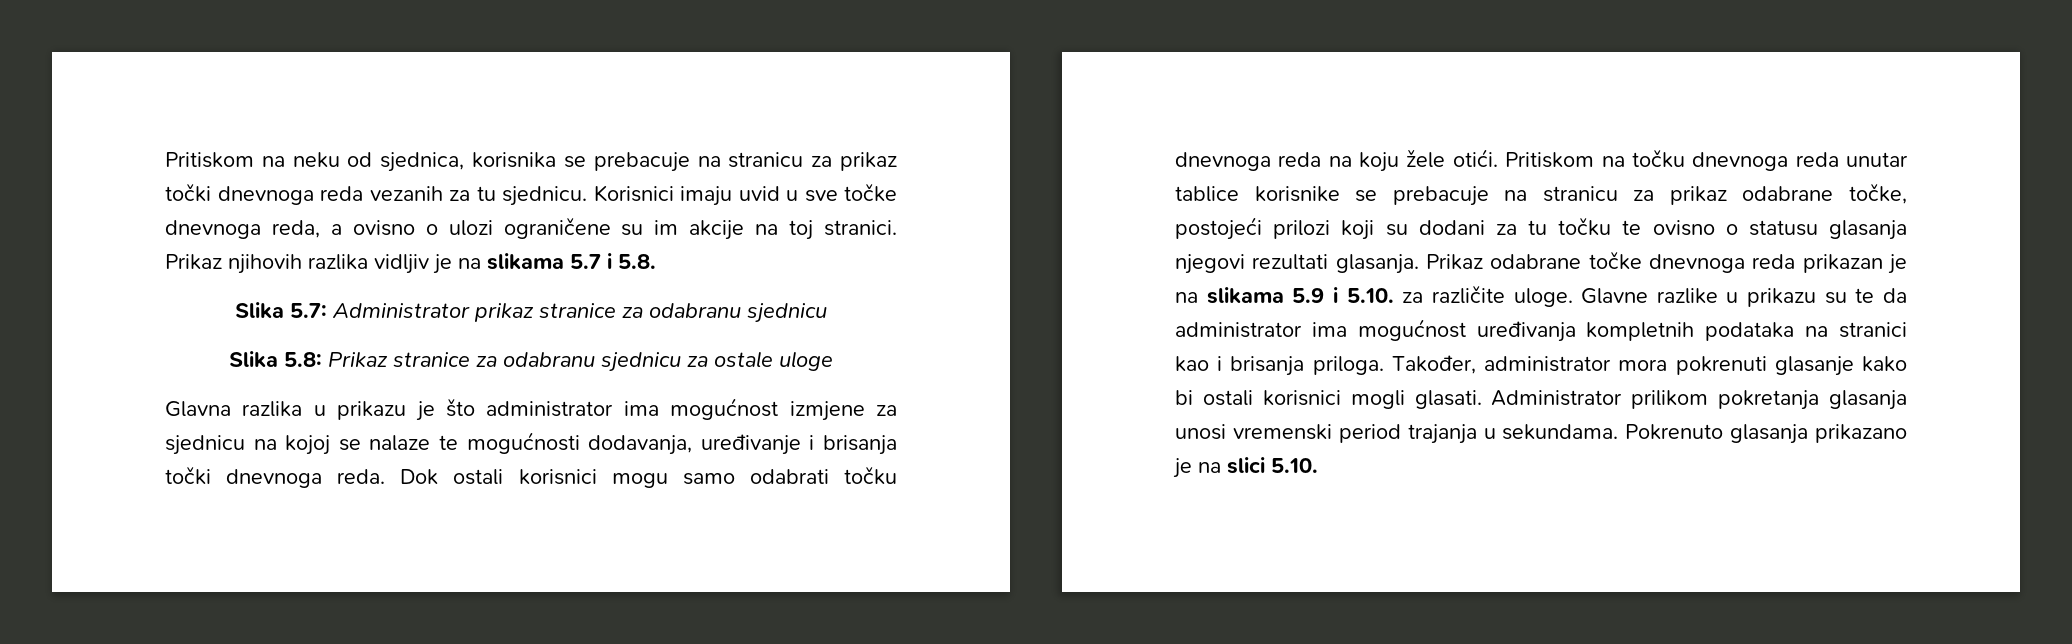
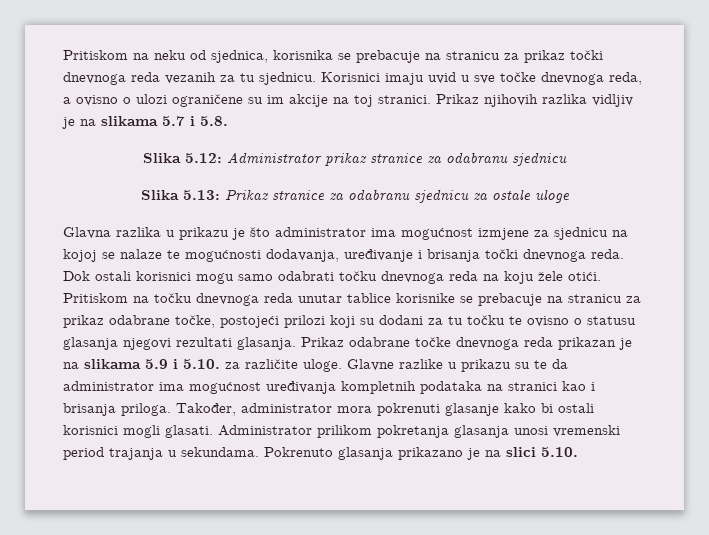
- Slika 5.7: Administrator prikaz stranice za odabranu sjednicu
+ Slika 5.12: Administrator prikaz stranice za odabranu sjednicu
- Slika 5.8: Prikaz stranice za odabranu sjednicu za ostale uloge
+ Slika 5.13: Prikaz stranice za odabranu sjednicu za ostale uloge

